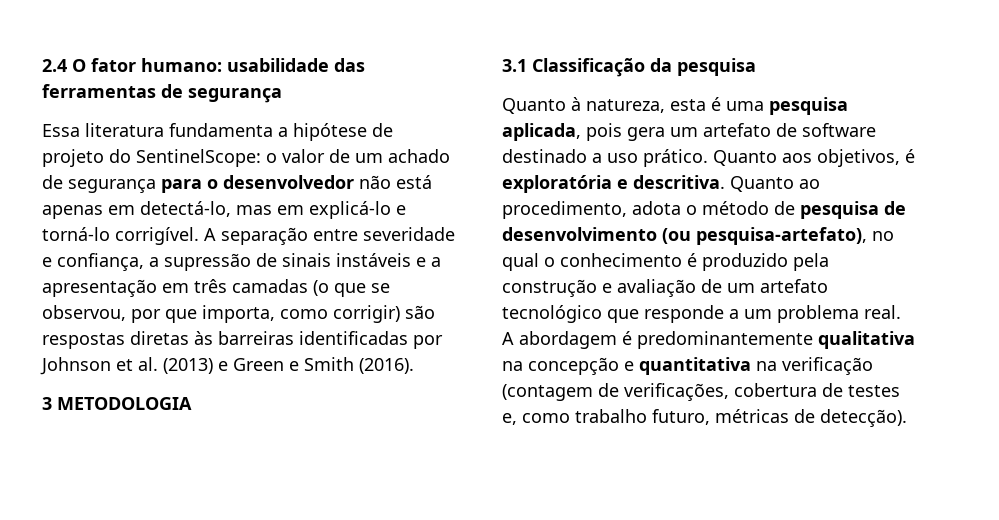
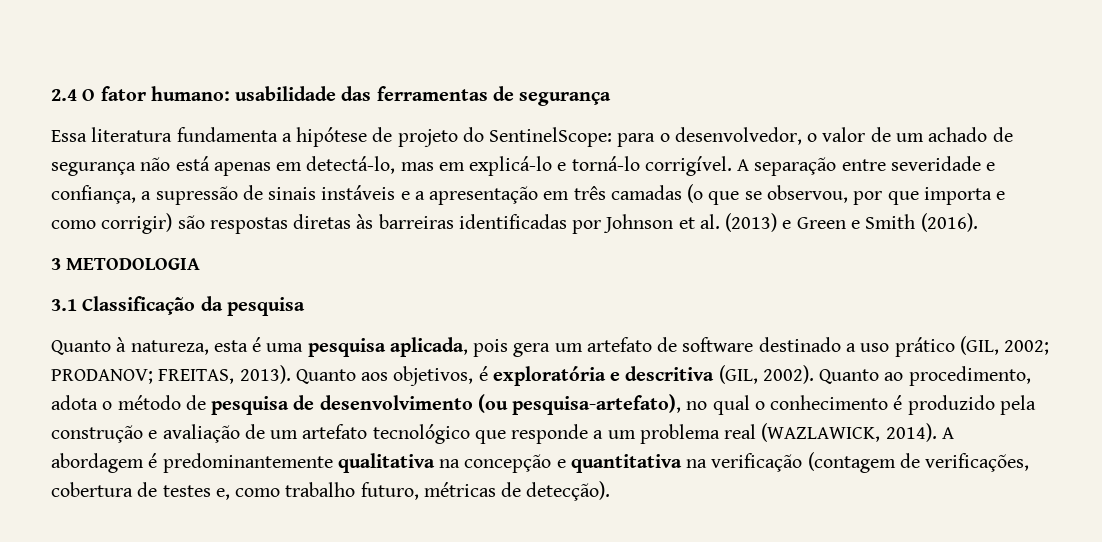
- Essa literatura fundamenta a hipótese de projeto do SentinelScope: o valor de um achado de segurança para o desenvolvedor não está apenas em detectá-lo, mas em explicá-lo e torná-lo corrigível.
+ Essa literatura fundamenta a hipótese de projeto do SentinelScope: para o desenvolvedor, o valor de um achado de segurança não está apenas em detectá-lo, mas em explicá-lo e torná-lo corrigível.
- A separação entre severidade e confiança, a supressão de sinais instáveis e a apresentação em três camadas (o que se observou, por que importa, como corrigir) são respostas diretas às barreiras identificadas por Johnson et al. (2013) e Green e Smith (2016).
+ A separação entre severidade e confiança, a supressão de sinais instáveis e a apresentação em três camadas (o que se observou, por que importa e como corrigir) são respostas diretas às barreiras identificadas por Johnson et al. (2013) e Green e Smith (2016).
- Quanto à natureza, esta é uma pesquisa aplicada, pois gera um artefato de software destinado a uso prático.
+ Quanto à natureza, esta é uma pesquisa aplicada, pois gera um artefato de software destinado a uso prático (GIL, 2002; PRODANOV; FREITAS, 2013).
- Quanto aos objetivos, é exploratória e descritiva.
+ Quanto aos objetivos, é exploratória e descritiva (GIL, 2002).
- Quanto ao procedimento, adota o método de pesquisa de desenvolvimento (ou pesquisa-artefato), no qual o conhecimento é produzido pela construção e avaliação de um artefato tecnológico que responde a um problema real.
+ Quanto ao procedimento, adota o método de pesquisa de desenvolvimento (ou pesquisa-artefato), no qual o conhecimento é produzido pela construção e avaliação de um artefato tecnológico que responde a um problema real (WAZLAWICK, 2014).

